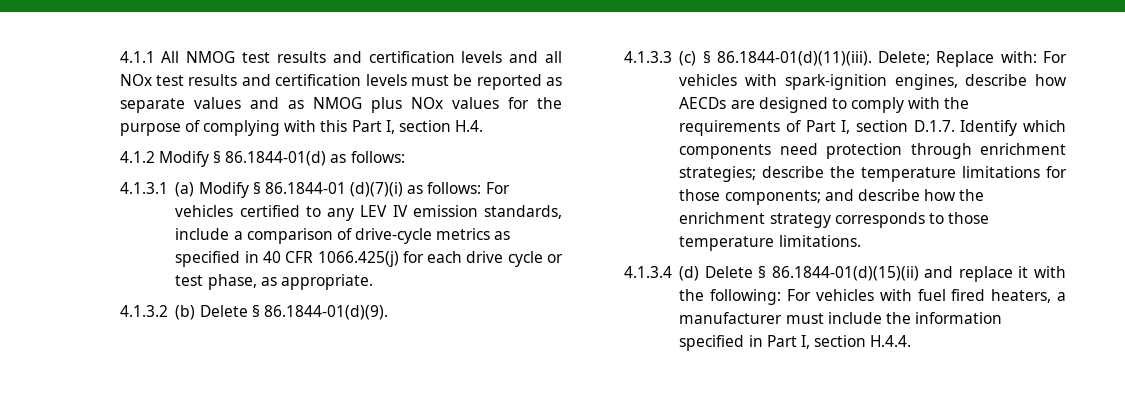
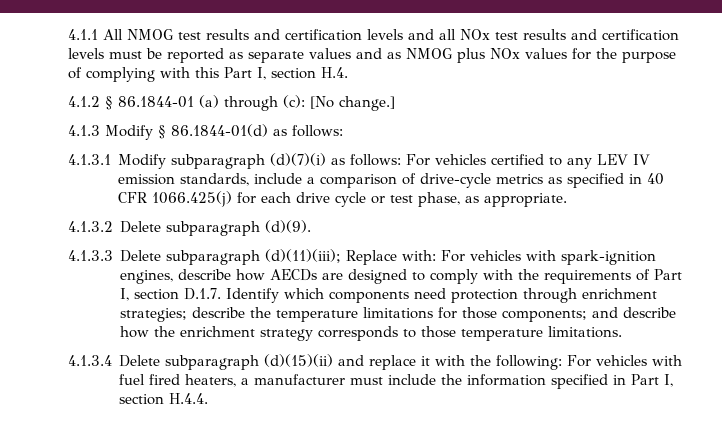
- 4.1.2 Modify § 86.1844-01(d) as follows:
+ 4.1.2 § 86.1844-01 (a) through (c): [No change.]
+ 4.1.3 Modify § 86.1844-01(d) as follows:
- 4.1.3.1 (a) Modify § 86.1844-01 (d)(7)(i) as follows: For vehicles certified to any LEV IV emission standards, include a comparison of drive-cycle metrics as specified in 40 CFR 1066.425(j) for each drive cycle or test phase, as appropriate.
+ 4.1.3.1 Modify subparagraph (d)(7)(i) as follows: For vehicles certified to any LEV IV emission standards, include a comparison of drive-cycle metrics as specified in 40 CFR 1066.425(j) for each drive cycle or test phase, as appropriate.
- 4.1.3.2 (b) Delete § 86.1844-01(d)(9).
- 4.1.3.3 (c) § 86.1844-01(d)(11)(iii). Delete; Replace with: For vehicles with spark-ignition engines, describe how AECDs are designed to comply with the requirements of Part I, section D.1.7. Identify which components need protection through enrichment strategies; describe the temperature limitations for those components; and describe how the enrichment strategy corresponds to those temperature limitations.
+ 4.1.3.2 Delete subparagraph (d)(9).
+ 4.1.3.3 Delete subparagraph (d)(11)(iii); Replace with: For vehicles with spark-ignition engines, describe how AECDs are designed to comply with the requirements of Part I, section D.1.7. Identify which components need protection through enrichment strategies; describe the temperature limitations for those components; and describe how the enrichment strategy corresponds to those temperature limitations.
- 4.1.3.4 (d) Delete § 86.1844-01(d)(15)(ii) and replace it with the following: For vehicles with fuel fired heaters, a manufacturer must include the information specified in Part I, section H.4.4.
+ 4.1.3.4 Delete subparagraph (d)(15)(ii) and replace it with the following: For vehicles with fuel fired heaters, a manufacturer must include the information specified in Part I, section H.4.4.

